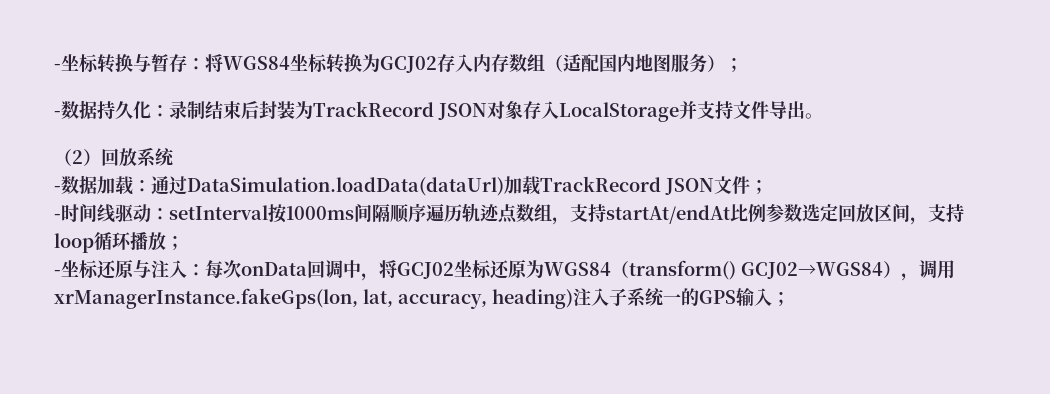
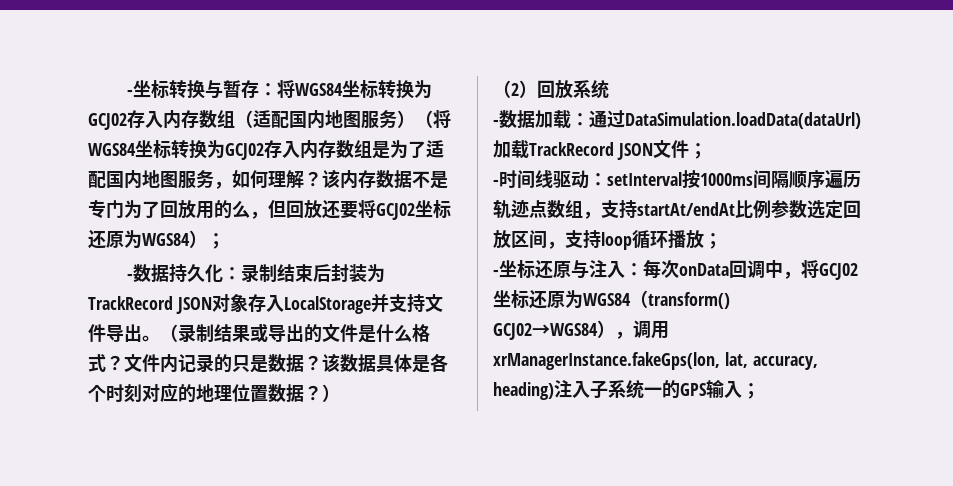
- -坐标转换与暂存：将WGS84坐标转换为GCJ02存入内存数组（适配国内地图服务）；
+ -坐标转换与暂存：将WGS84坐标转换为GCJ02存入内存数组（适配国内地图服务）（将WGS84坐标转换为GCJ02存入内存数组是为了适配国内地图服务，如何理解？该内存数据不是专门为了回放用的么，但回放还要将GCJ02坐标还原为WGS84）；
+ （录制结果或导出的文件是什么格式？文件内记录的只是数据？该数据具体是各个时刻对应的地理位置数据？）

